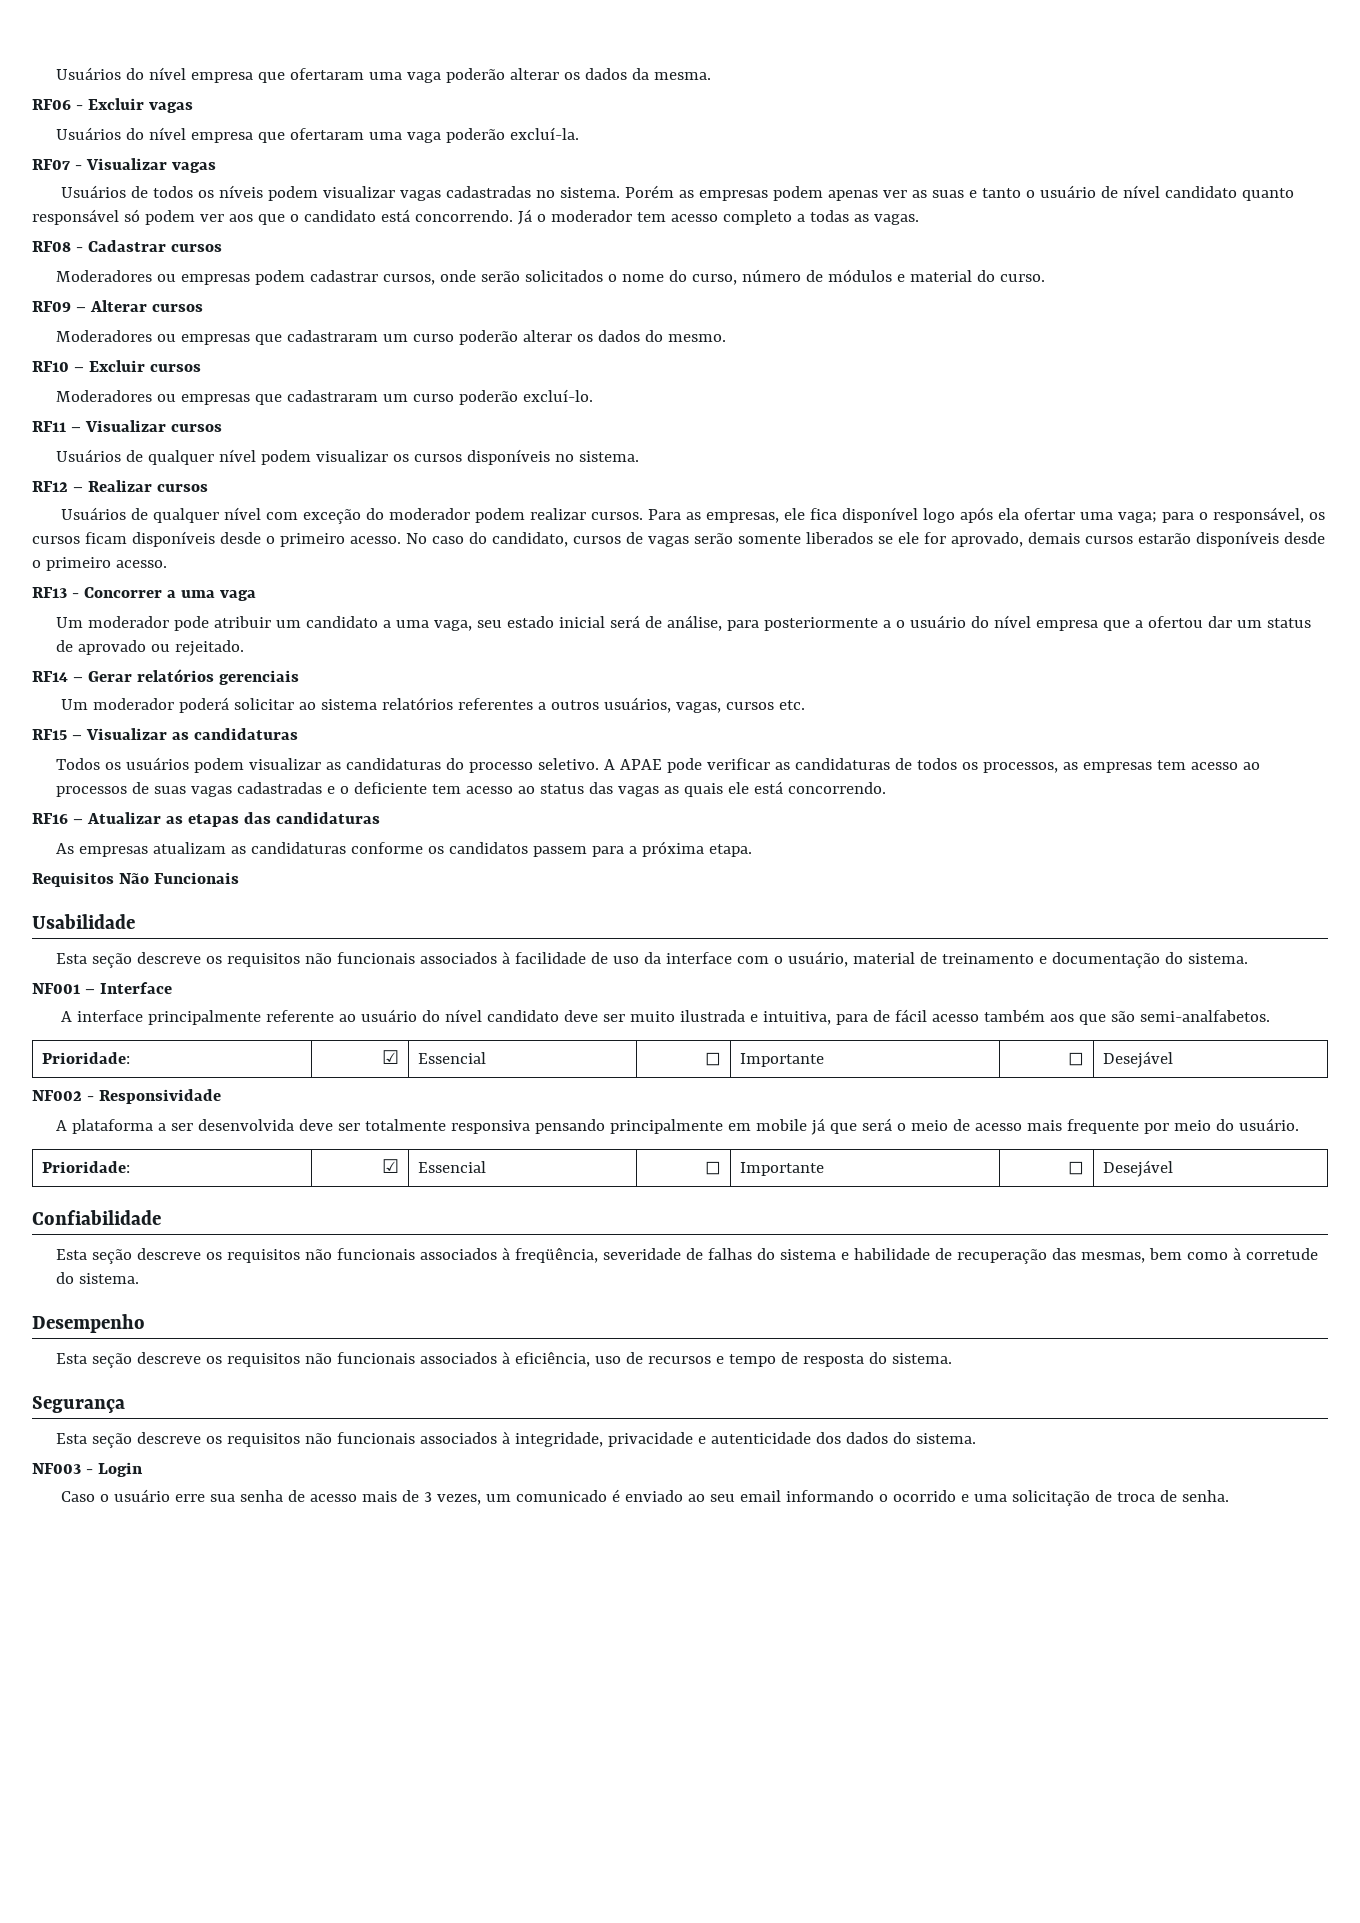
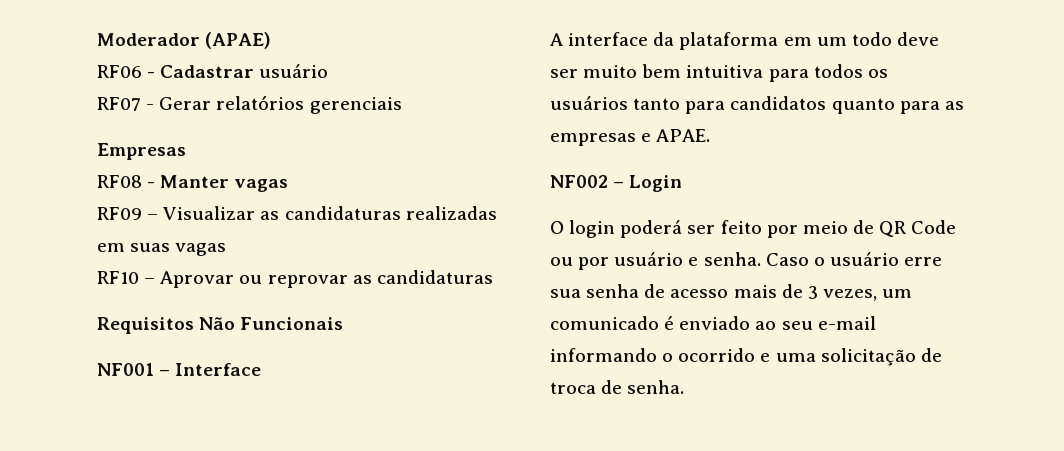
- Usuários do nível empresa que ofertaram uma vaga poderão alterar os dados da mesma.
- RF06 - Excluir vagas
- Usuários do nível empresa que ofertaram uma vaga poderão excluí-la.
- RF07 - Visualizar vagas
- Usuários de todos os níveis podem visualizar vagas cadastradas no sistema. Porém as empresas podem apenas ver as suas e tanto o usuário de nível candidato quanto responsável só podem ver aos que o candidato está concorrendo. Já o moderador tem acesso completo a todas as vagas.
- RF08 - Cadastrar cursos
- Moderadores ou empresas podem cadastrar cursos, onde serão solicitados o nome do curso, número de módulos e material do curso.
- RF09 – Alterar cursos
- Moderadores ou empresas que cadastraram um curso poderão alterar os dados do mesmo.
- RF10 – Excluir cursos
- Moderadores ou empresas que cadastraram um curso poderão excluí-lo.
- RF11 – Visualizar cursos
- Usuários de qualquer nível podem visualizar os cursos disponíveis no sistema.
- RF12 – Realizar cursos
- Usuários de qualquer nível com exceção do moderador podem realizar cursos. Para as empresas, ele fica disponível logo após ela ofertar uma vaga; para o responsável, os cursos ficam disponíveis desde o primeiro acesso. No caso do candidato, cursos de vagas serão somente liberados se ele for aprovado, demais cursos estarão disponíveis desde o primeiro acesso.
- RF13 - Concorrer a uma vaga
- Um moderador pode atribuir um candidato a uma vaga, seu estado inicial será de análise, para posteriormente a o usuário do nível empresa que a ofertou dar um status de aprovado ou rejeitado.
- RF14 – Gerar relatórios gerenciais
- Um moderador poderá solicitar ao sistema relatórios referentes a outros usuários, vagas, cursos etc.
- RF15 – Visualizar as candidaturas
- Todos os usuários podem visualizar as candidaturas do processo seletivo. A APAE pode verificar as candidaturas de todos os processos, as empresas tem acesso ao processos de suas vagas cadastradas e o deficiente tem acesso ao status das vagas as quais ele está concorrendo.
- RF16 – Atualizar as etapas das candidaturas
- As empresas atualizam as candidaturas conforme os candidatos passem para a próxima etapa.
+ Moderador (APAE)
+ RF06 - Cadastrar usuário
+ RF07 - Gerar relatórios gerenciais
+ Empresas
+ RF08 - Manter vagas
+ RF09 – Visualizar as candidaturas realizadas em suas vagas
+ RF10 – Aprovar ou reprovar as candidaturas
  Requisitos Não Funcionais
- Usabilidade
- Esta seção descreve os requisitos não funcionais associados à facilidade de uso da interface com o usuário, material de treinamento e documentação do sistema.
- A interface principalmente referente ao usuário do nível candidato deve ser muito ilustrada e intuitiva, para de fácil acesso também aos que são semi-analfabetos.
- Prioridade: | ☑ | Essencial | ◻ | Importante | ◻ | Desejável
- NF002 - Responsividade
- A plataforma a ser desenvolvida deve ser totalmente responsiva pensando principalmente em mobile já que será o meio de acesso mais frequente por meio do usuário.
- Prioridade: | ☑ | Essencial | ◻ | Importante | ◻ | Desejável
- Confiabilidade
- Esta seção descreve os requisitos não funcionais associados à freqüência, severidade de falhas do sistema e habilidade de recuperação das mesmas, bem como à corretude do sistema.
- Desempenho
- Esta seção descreve os requisitos não funcionais associados à eficiência, uso de recursos e tempo de resposta do sistema.
- Segurança
- Esta seção descreve os requisitos não funcionais associados à integridade, privacidade e autenticidade dos dados do sistema.
- NF003 - Login
- Caso o usuário erre sua senha de acesso mais de 3 vezes, um comunicado é enviado ao seu email informando o ocorrido e uma solicitação de troca de senha.
+ A interface da plataforma em um todo deve ser muito bem intuitiva para todos os usuários tanto para candidatos quanto para as empresas e APAE.
+ NF002 – Login
+ O login poderá ser feito por meio de QR Code ou por usuário e senha. Caso o usuário erre sua senha de acesso mais de 3 vezes, um comunicado é enviado ao seu e-mail informando o ocorrido e uma solicitação de troca de senha.

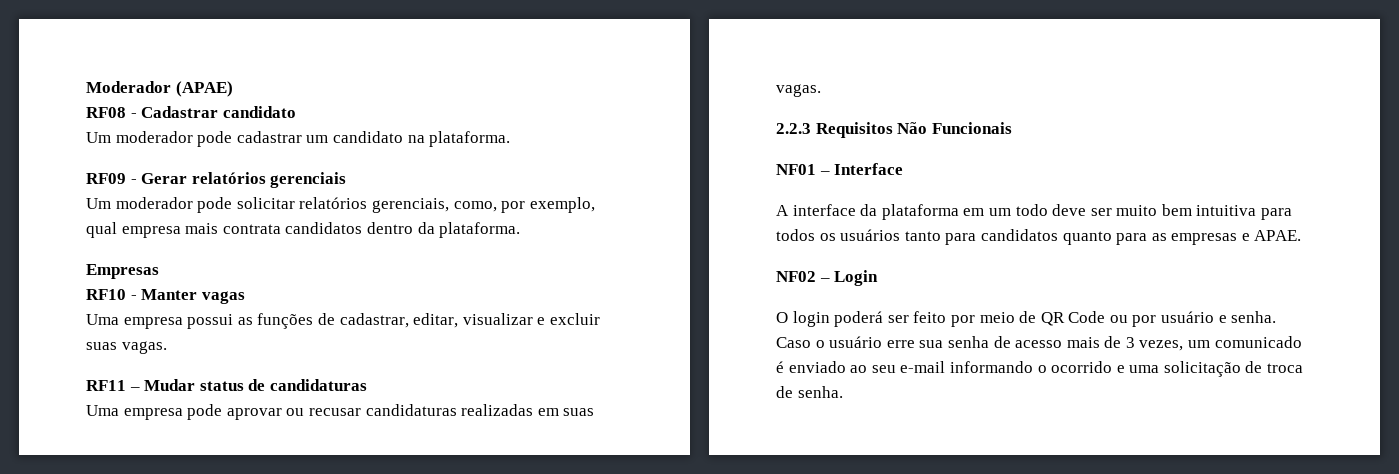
- RF06 - Cadastrar usuário
- RF07 - Gerar relatórios gerenciais
+ RF08 - Cadastrar candidato
+ Um moderador pode cadastrar um candidato na plataforma.
+ RF09 - Gerar relatórios gerenciais
+ Um moderador pode solicitar relatórios gerenciais, como, por exemplo, qual empresa mais contrata candidatos dentro da plataforma.
- RF08 - Manter vagas
+ RF10 - Manter vagas
- RF09 – Visualizar as candidaturas realizadas em suas vagas
- RF10 – Aprovar ou reprovar as candidaturas
- Requisitos Não Funcionais
+ Uma empresa possui as funções de cadastrar, editar, visualizar e excluir suas vagas.
+ RF11 – Mudar status de candidaturas
+ Uma empresa pode aprovar ou recusar candidaturas realizadas em suas vagas.
+ 2.2.3 Requisitos Não Funcionais
- NF001 – Interface
+ NF01 – Interface
- NF002 – Login
+ NF02 – Login

